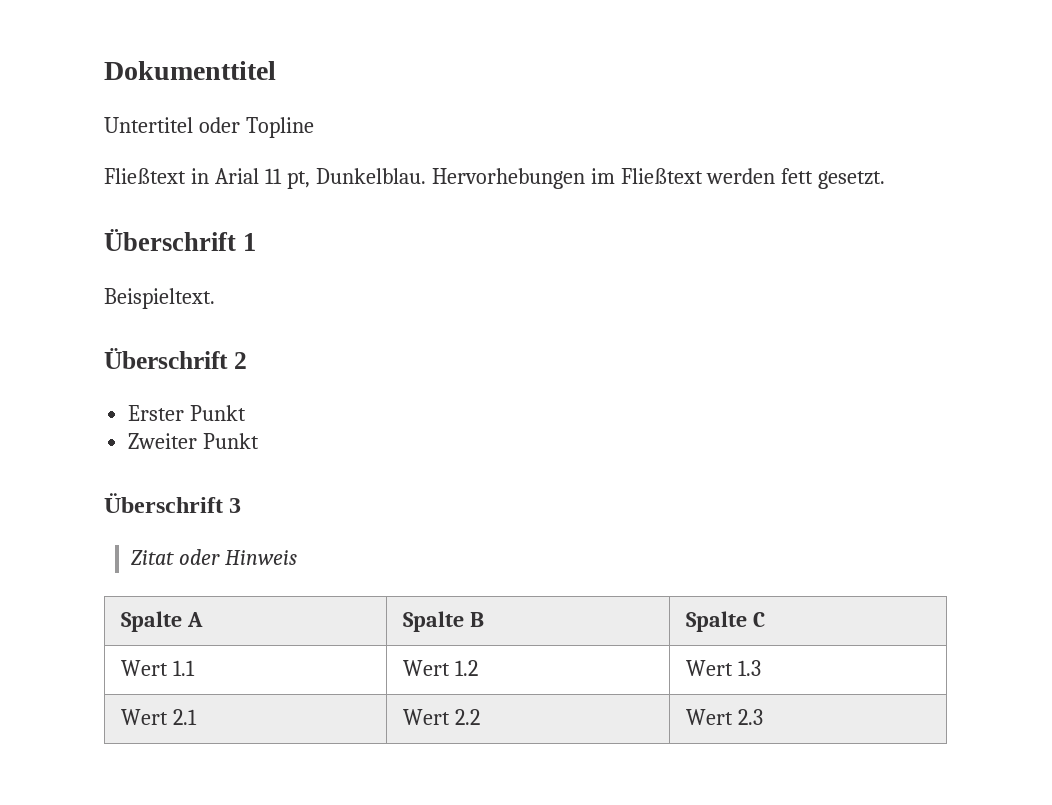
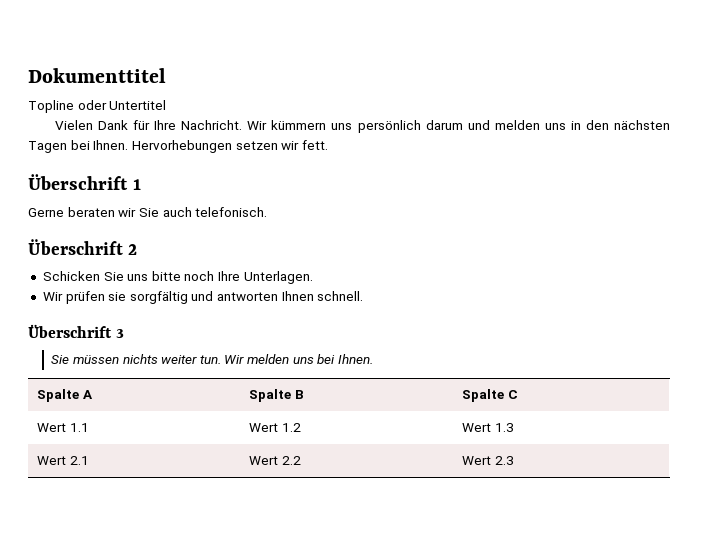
- Untertitel oder Topline
- Fließtext in Arial 11 pt, Dunkelblau. Hervorhebungen im Fließtext werden fett gesetzt.
+ Topline oder Untertitel
+ Vielen Dank für Ihre Nachricht. Wir kümmern uns persönlich darum und melden uns in den nächsten Tagen bei Ihnen. Hervorhebungen setzen wir fett.
  Überschrift 1
- Beispieltext.
+ Gerne beraten wir Sie auch telefonisch.
  Überschrift 2
- Erster Punkt
- Zweiter Punkt
+ Schicken Sie uns bitte noch Ihre Unterlagen.
+ Wir prüfen sie sorgfältig und antworten Ihnen schnell.
  Überschrift 3
- Zitat oder Hinweis
+ Sie müssen nichts weiter tun. Wir melden uns bei Ihnen.

